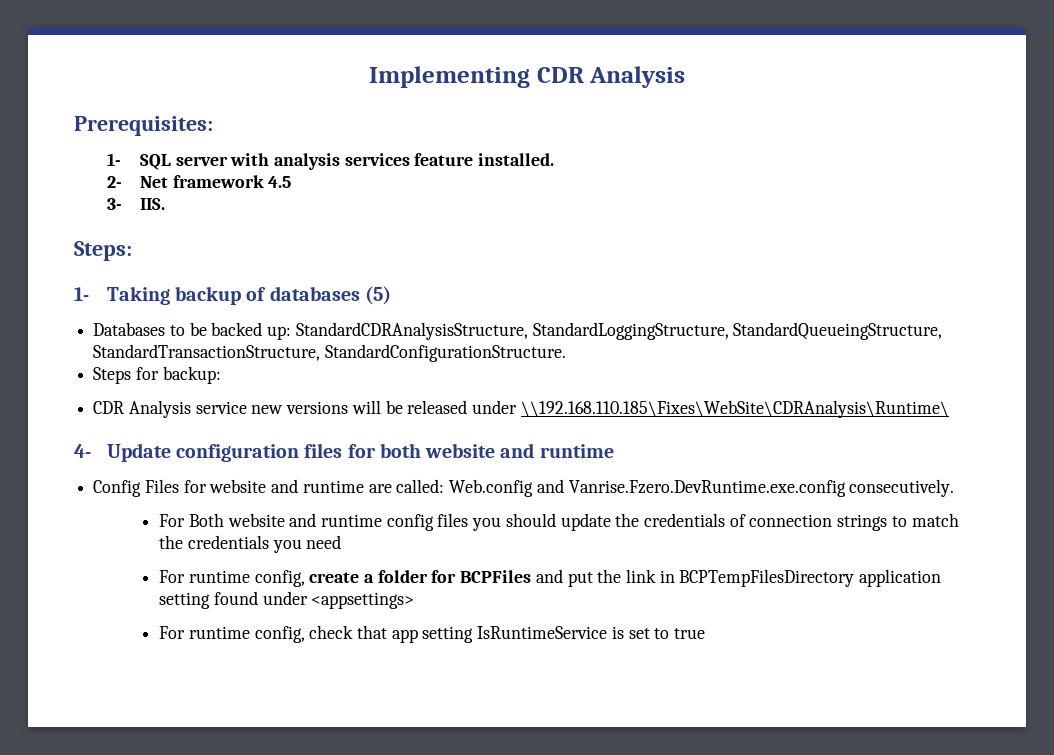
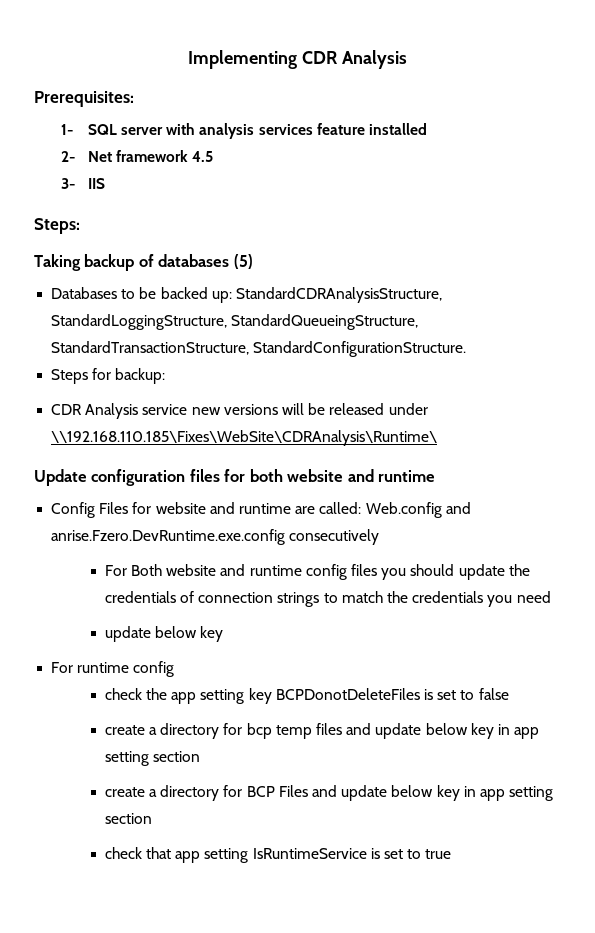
- 1- SQL server with analysis services feature installed.
+ 1- SQL server with analysis services feature installed
- 3- IIS.
+ 3- IIS
- 1- Taking backup of databases (5)
+ Taking backup of databases (5)
- 4- Update configuration files for both website and runtime
+ Update configuration files for both website and runtime
- Config Files for website and runtime are called: Web.config and Vanrise.Fzero.DevRuntime.exe.config consecutively.
+ Config Files for website and runtime are called: Web.config and anrise.Fzero.DevRuntime.exe.config consecutively
  For Both website and runtime config files you should update the credentials of connection strings to match the credentials you need
- For runtime config, create a folder for BCPFiles and put the link in BCPTempFilesDirectory application setting found under <appsettings>
- For runtime config, check that app setting IsRuntimeService is set to true
+ update below key
+ For runtime config
+ check the app setting key BCPDonotDeleteFiles is set to false
+ create a directory for bcp temp files and update below key in app setting section
+ create a directory for BCP Files and update below key in app setting section
+ check that app setting IsRuntimeService is set to true

